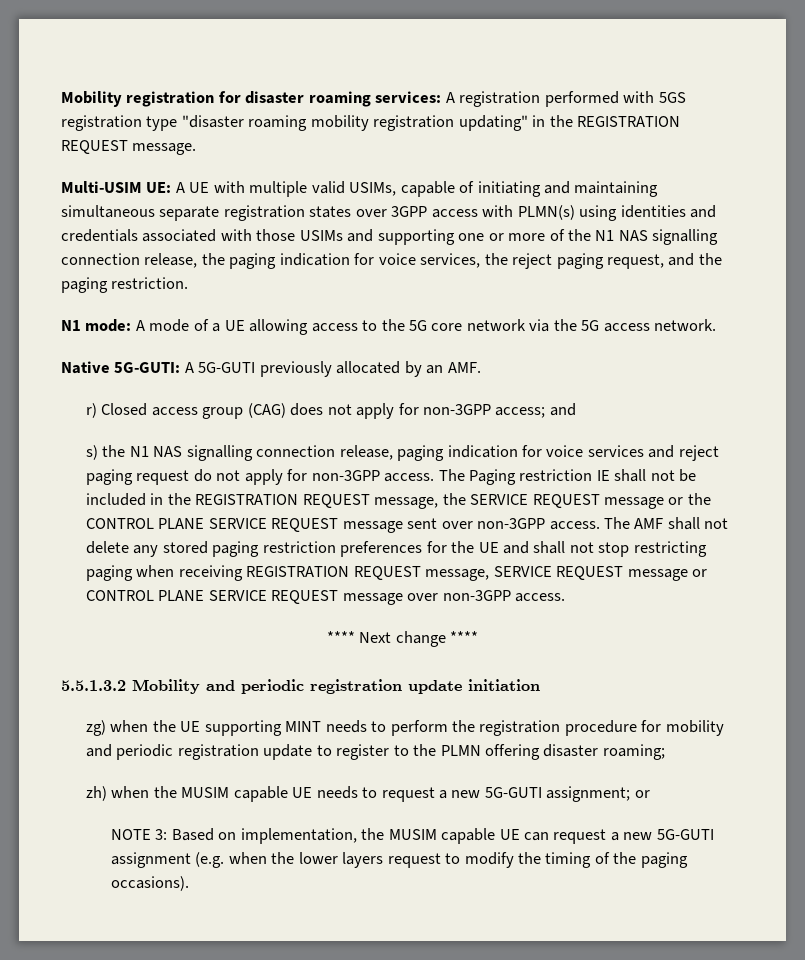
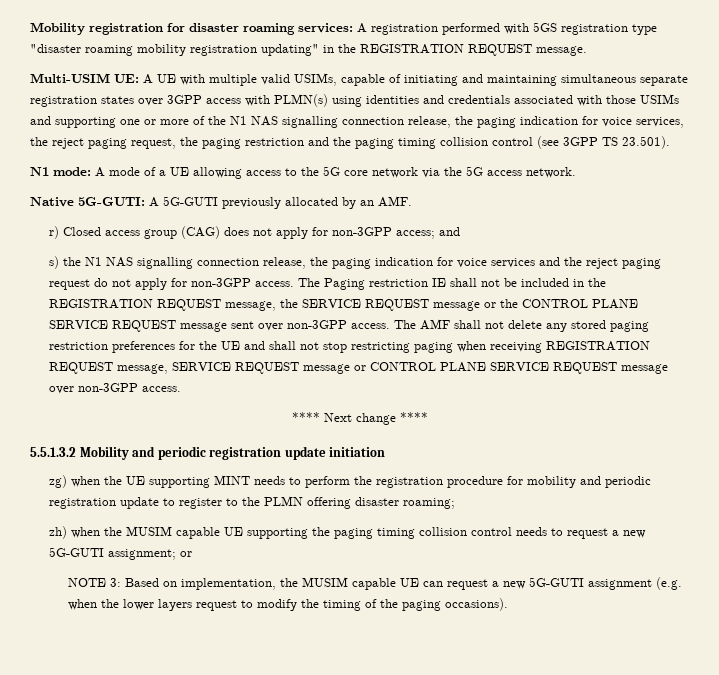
- Multi-USIM UE: A UE with multiple valid USIMs, capable of initiating and maintaining simultaneous separate registration states over 3GPP access with PLMN(s) using identities and credentials associated with those USIMs and supporting one or more of the N1 NAS signalling connection release, the paging indication for voice services, the reject paging request, and the paging restriction.
+ Multi-USIM UE: A UE with multiple valid USIMs, capable of initiating and maintaining simultaneous separate registration states over 3GPP access with PLMN(s) using identities and credentials associated with those USIMs and supporting one or more of the N1 NAS signalling connection release, the paging indication for voice services, the reject paging request, the paging restriction and the paging timing collision control (see 3GPP TS 23.501).
- s) the N1 NAS signalling connection release, paging indication for voice services and reject paging request do not apply for non-3GPP access.
+ s) the N1 NAS signalling connection release, the paging indication for voice services and the reject paging request do not apply for non-3GPP access.
- zh) when the MUSIM capable UE needs to request a new 5G-GUTI assignment; or
+ zh) when the MUSIM capable UE supporting the paging timing collision control needs to request a new 5G-GUTI assignment; or

